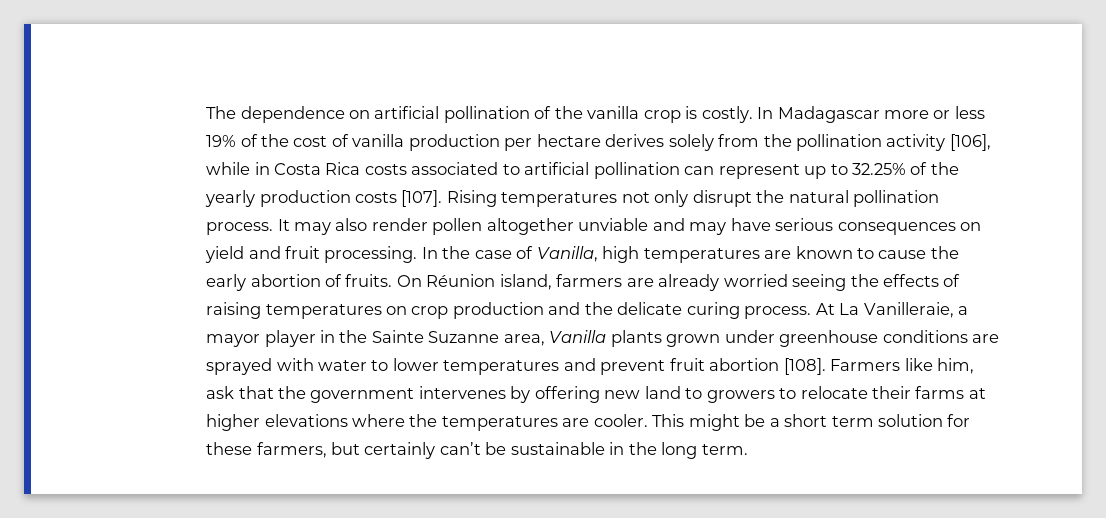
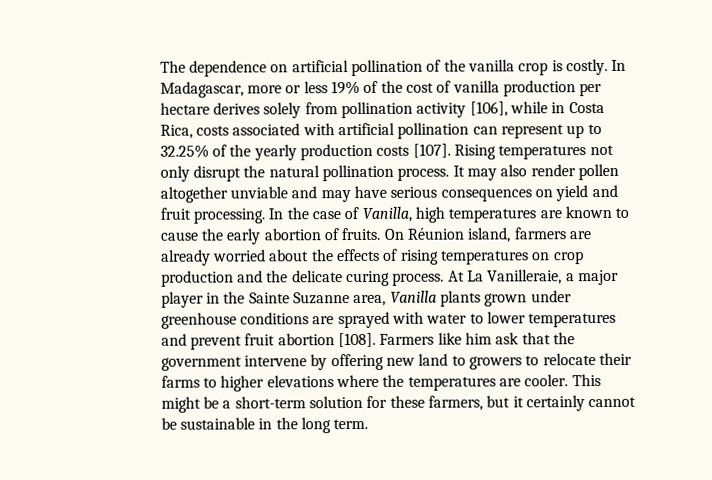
- In Madagascar more or less 19% of the cost of vanilla production per hectare derives solely from the pollination activity [106], while in Costa Rica costs associated to artificial pollination can represent up to 32.25% of the yearly production costs [107].
+ In Madagascar, more or less 19% of the cost of vanilla production per hectare derives solely from pollination activity [106], while in Costa Rica, costs associated with artificial pollination can represent up to 32.25% of the yearly production costs [107].
- On Réunion island, farmers are already worried seeing the effects of raising temperatures on crop production and the delicate curing process.
+ On Réunion island, farmers are already worried about the effects of rising temperatures on crop production and the delicate curing process.
- At La Vanilleraie, a mayor player in the Sainte Suzanne area, Vanilla plants grown under greenhouse conditions are sprayed with water to lower temperatures and prevent fruit abortion [108].
+ At La Vanilleraie, a major player in the Sainte Suzanne area, Vanilla plants grown under greenhouse conditions are sprayed with water to lower temperatures and prevent fruit abortion [108].
- Farmers like him, ask that the government intervenes by offering new land to growers to relocate their farms at higher elevations where the temperatures are cooler.
+ Farmers like him ask that the government intervene by offering new land to growers to relocate their farms to higher elevations where the temperatures are cooler.
- This might be a short term solution for these farmers, but certainly can’t be sustainable in the long term.
+ This might be a short-term solution for these farmers, but it certainly cannot be sustainable in the long term.

